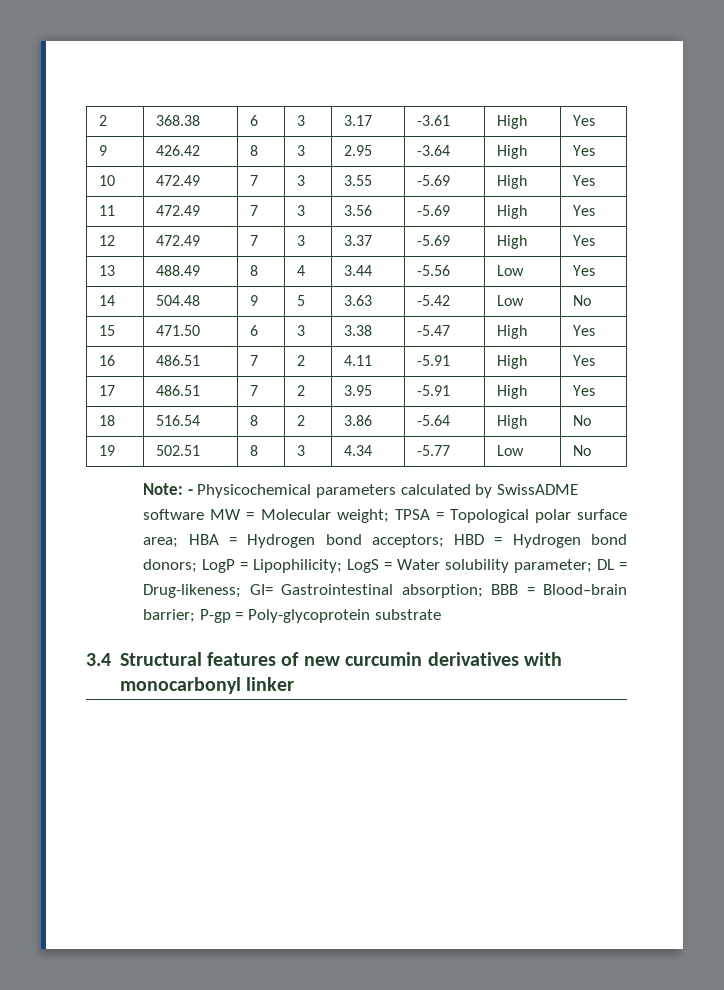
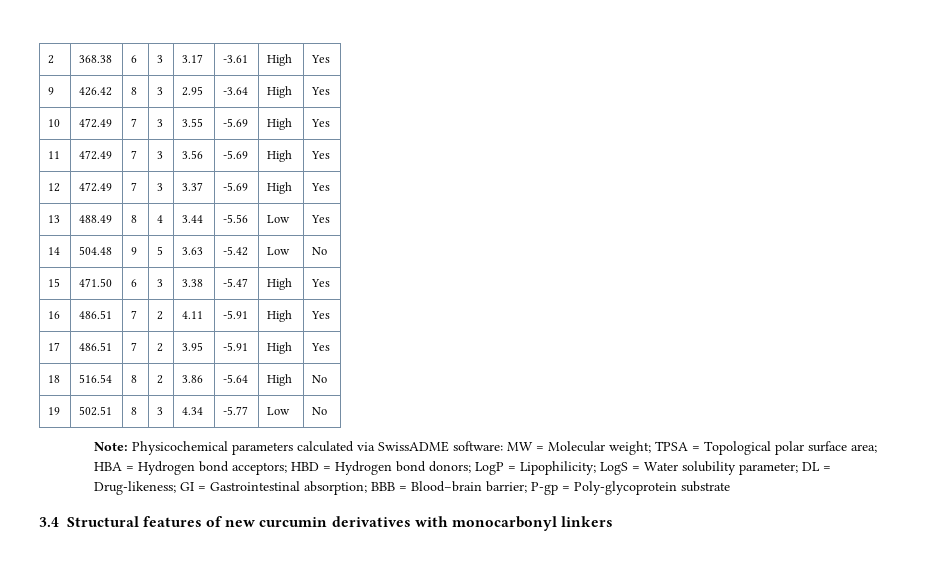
- Note: - Physicochemical parameters calculated by SwissADME software MW = Molecular weight; TPSA = Topological polar surface area; HBA = Hydrogen bond acceptors; HBD = Hydrogen bond donors; LogP = Lipophilicity; LogS = Water solubility parameter; DL = Drug-likeness; GI= Gastrointestinal absorption; BBB = Blood–brain barrier; P-gp = Poly-glycoprotein substrate
+ Note: Physicochemical parameters calculated via SwissADME software: MW = Molecular weight; TPSA = Topological polar surface area; HBA = Hydrogen bond acceptors; HBD = Hydrogen bond donors; LogP = Lipophilicity; LogS = Water solubility parameter; DL = Drug-likeness; GI = Gastrointestinal absorption; BBB = Blood–brain barrier; P-gp = Poly-glycoprotein substrate
- 3.4 Structural features of new curcumin derivatives with monocarbonyl linker
+ 3.4 Structural features of new curcumin derivatives with monocarbonyl linkers

